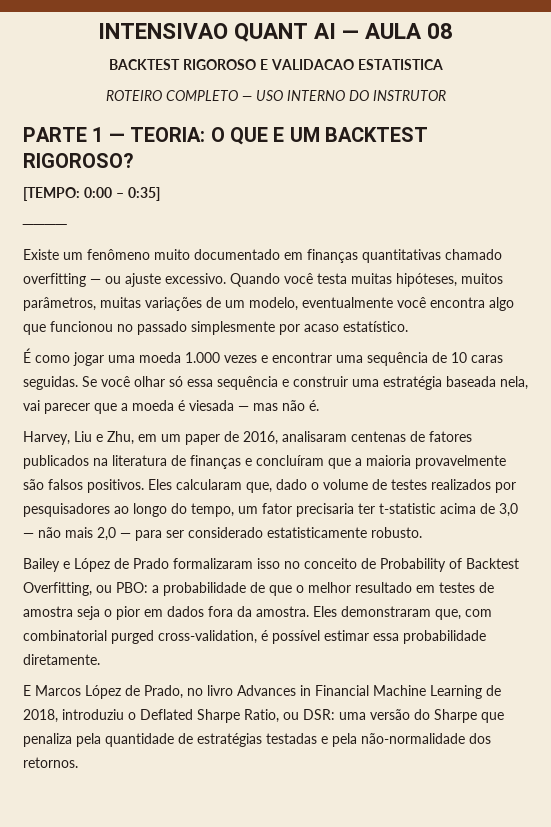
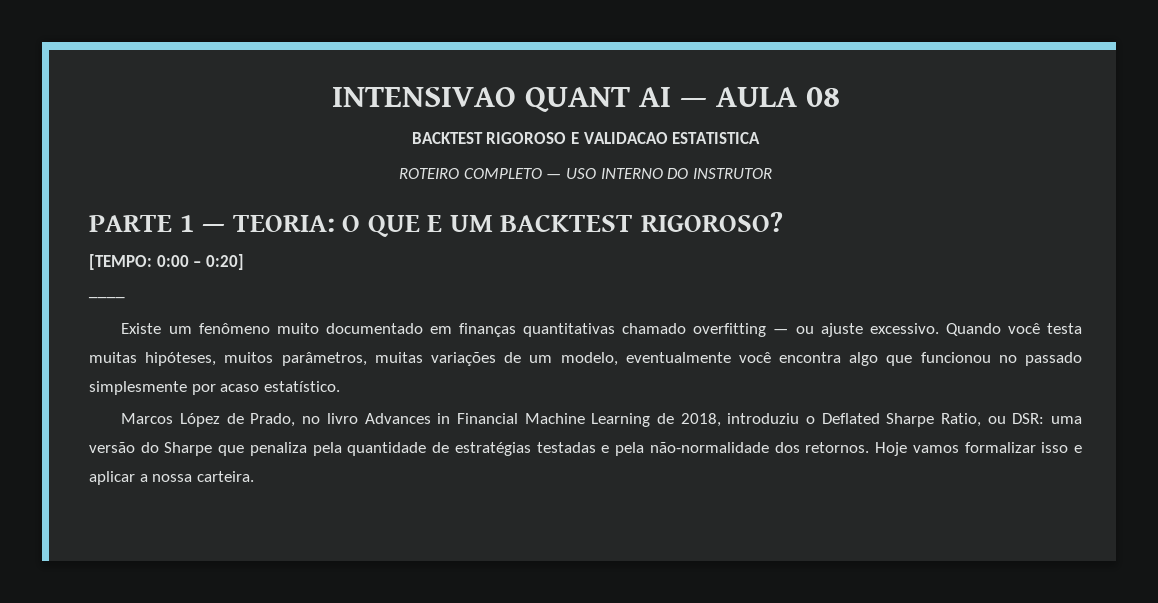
- [TEMPO: 0:00 – 0:35]
+ [TEMPO: 0:00 – 0:20]
- É como jogar uma moeda 1.000 vezes e encontrar uma sequência de 10 caras seguidas. Se você olhar só essa sequência e construir uma estratégia baseada nela, vai parecer que a moeda é viesada — mas não é.
- Harvey, Liu e Zhu, em um paper de 2016, analisaram centenas de fatores publicados na literatura de finanças e concluíram que a maioria provavelmente são falsos positivos. Eles calcularam que, dado o volume de testes realizados por pesquisadores ao longo do tempo, um fator precisaria ter t-statistic acima de 3,0 — não mais 2,0 — para ser considerado estatisticamente robusto.
- Bailey e López de Prado formalizaram isso no conceito de Probability of Backtest Overfitting, ou PBO: a probabilidade de que o melhor resultado em testes de amostra seja o pior em dados fora da amostra. Eles demonstraram que, com combinatorial purged cross-validation, é possível estimar essa probabilidade diretamente.
- E Marcos López de Prado, no livro Advances in Financial Machine Learning de 2018, introduziu o Deflated Sharpe Ratio, ou DSR: uma versão do Sharpe que penaliza pela quantidade de estratégias testadas e pela não-normalidade dos retornos.
+ Marcos López de Prado, no livro Advances in Financial Machine Learning de 2018, introduziu o Deflated Sharpe Ratio, ou DSR: uma versão do Sharpe que penaliza pela quantidade de estratégias testadas e pela não-normalidade dos retornos.
+ Hoje vamos formalizar isso e aplicar a nossa carteira.

